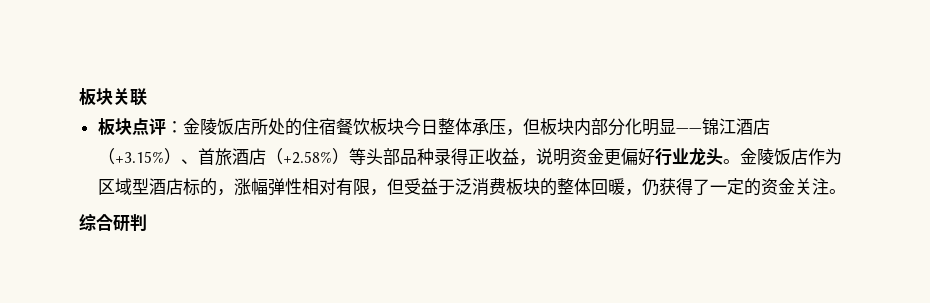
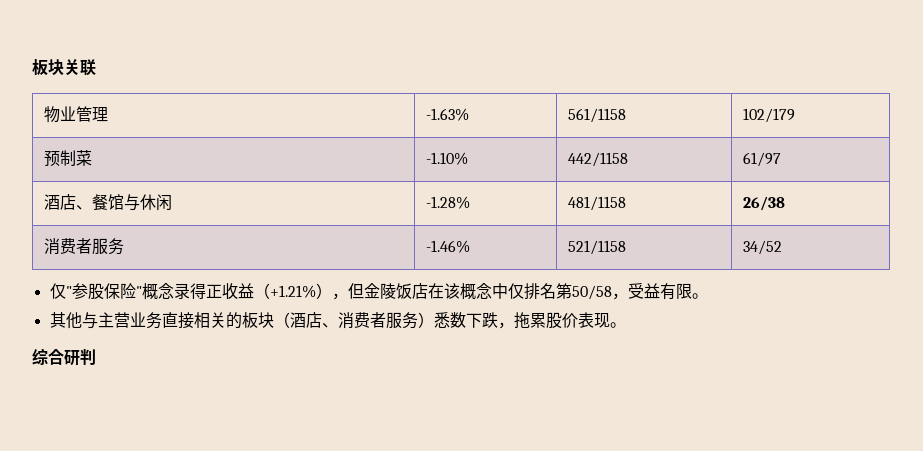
- 板块点评：金陵饭店所处的住宿餐饮板块今日整体承压，但板块内部分化明显——锦江酒店（+3.15%）、首旅酒店（+2.58%）等头部品种录得正收益，说明资金更偏好行业龙头。金陵饭店作为区域型酒店标的，涨幅弹性相对有限，但受益于泛消费板块的整体回暖，仍获得了一定的资金关注。
+ 物业管理 | -1.63% | 561/1158 | 102/179
+ 预制菜 | -1.10% | 442/1158 | 61/97
+ 酒店、餐馆与休闲 | -1.28% | 481/1158 | 26/38
+ 消费者服务 | -1.46% | 521/1158 | 34/52
+ 仅"参股保险"概念录得正收益（+1.21%），但金陵饭店在该概念中仅排名第50/58，受益有限。
+ 其他与主营业务直接相关的板块（酒店、消费者服务）悉数下跌，拖累股价表现。

